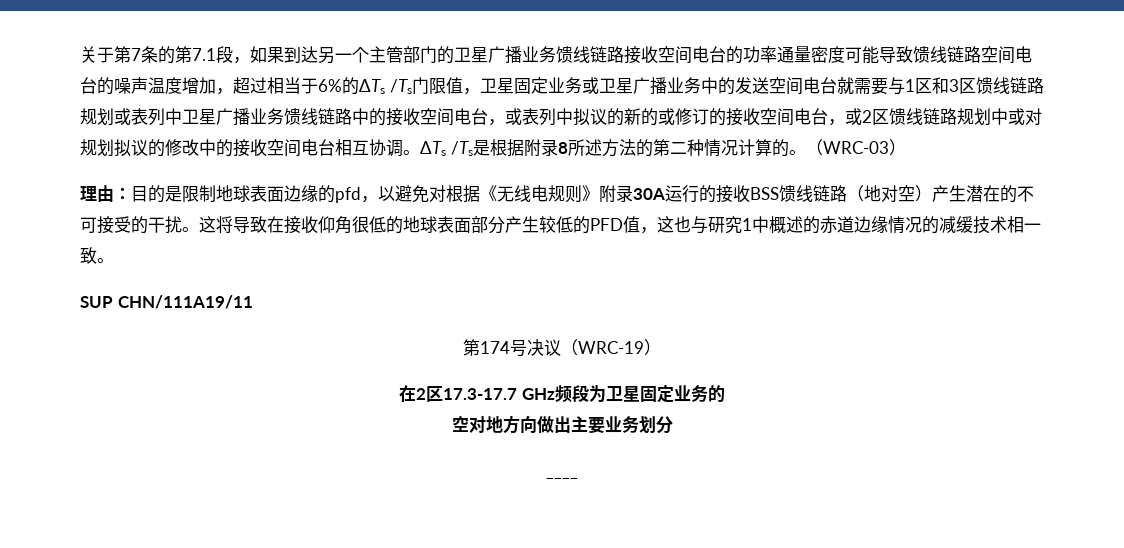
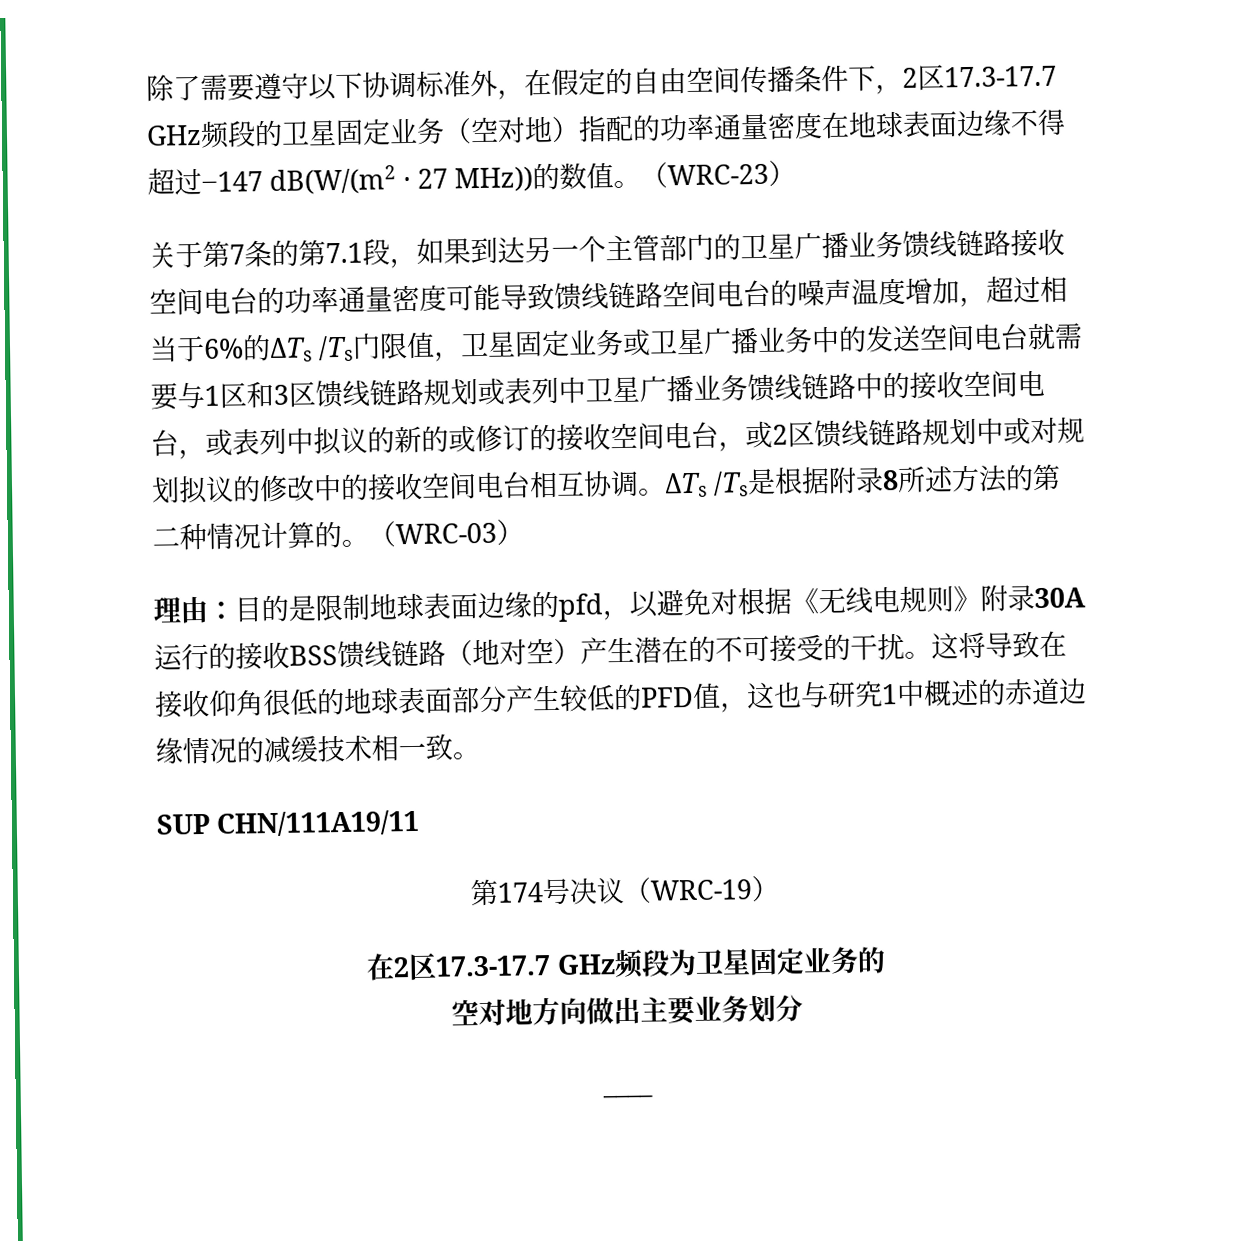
+ 除了需要遵守以下协调标准外，在假定的自由空间传播条件下，2区17.3-17.7 GHz频段的卫星固定业务（空对地）指配的功率通量密度在地球表面边缘不得超过−147 dB(W/(m2 · 27 MHz))的数值。（WRC-23）

